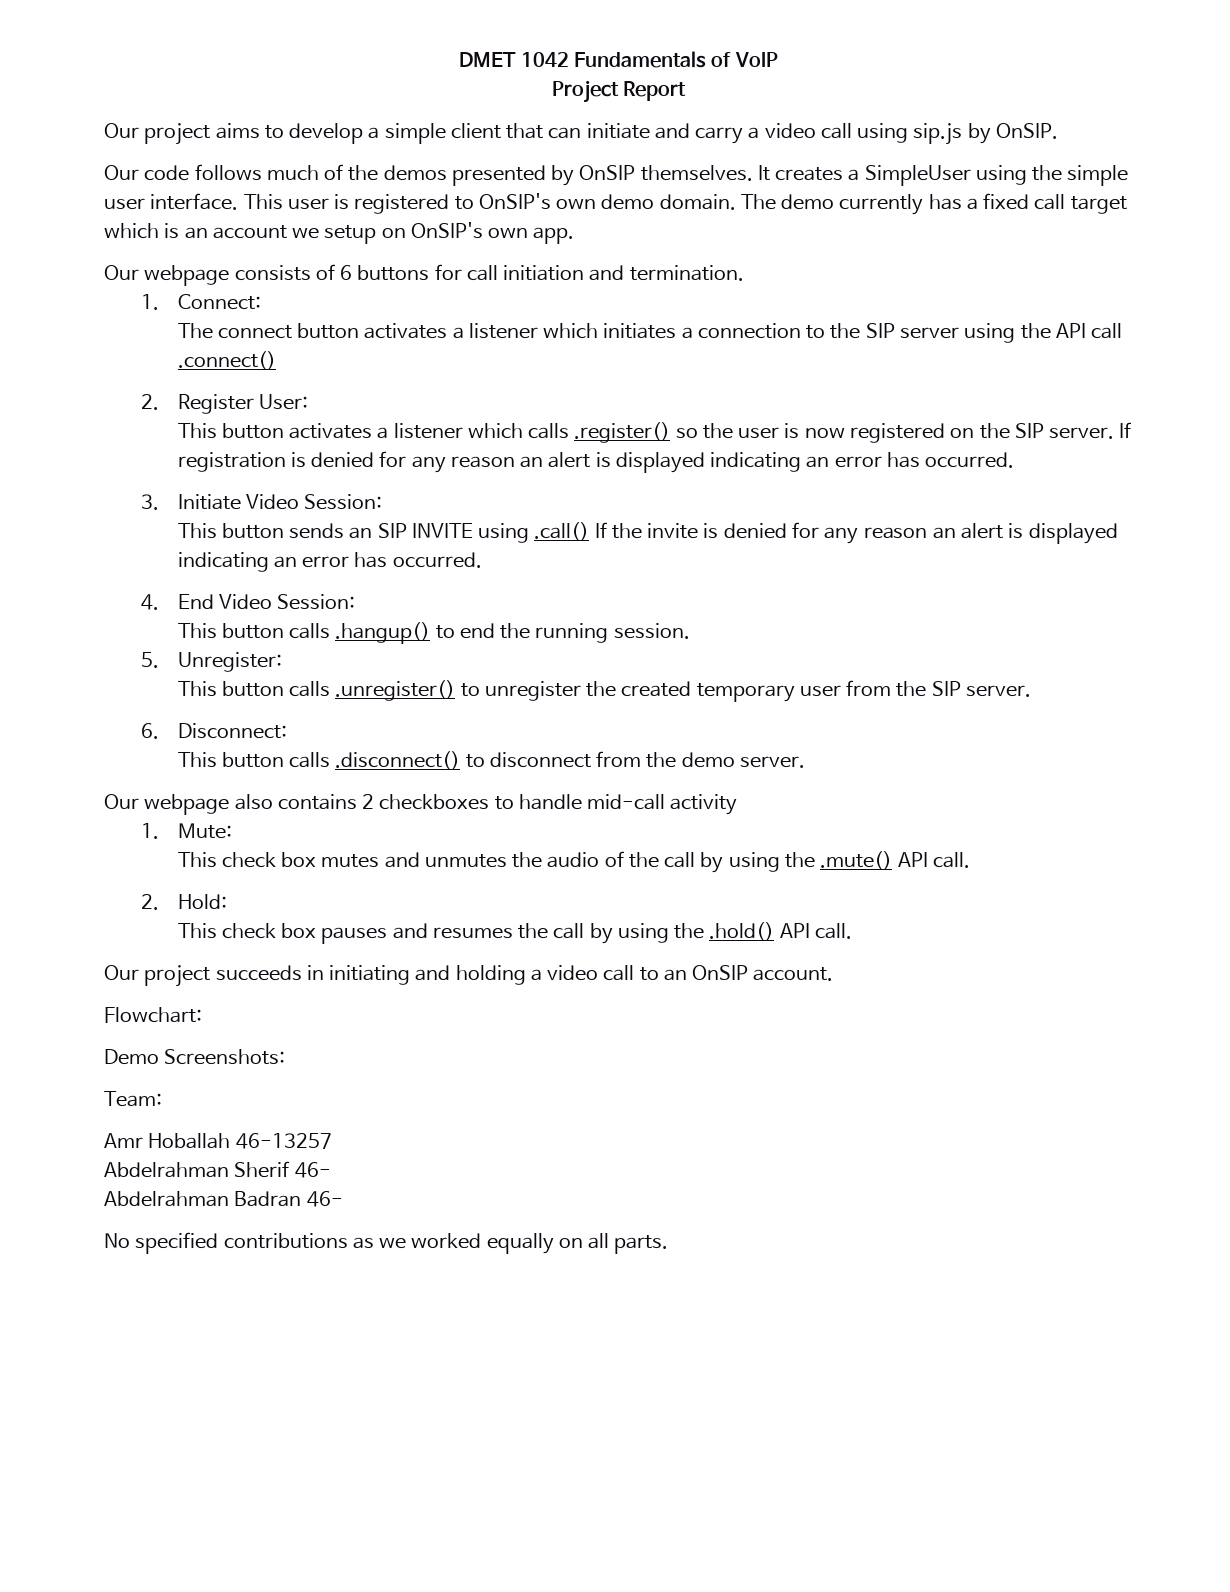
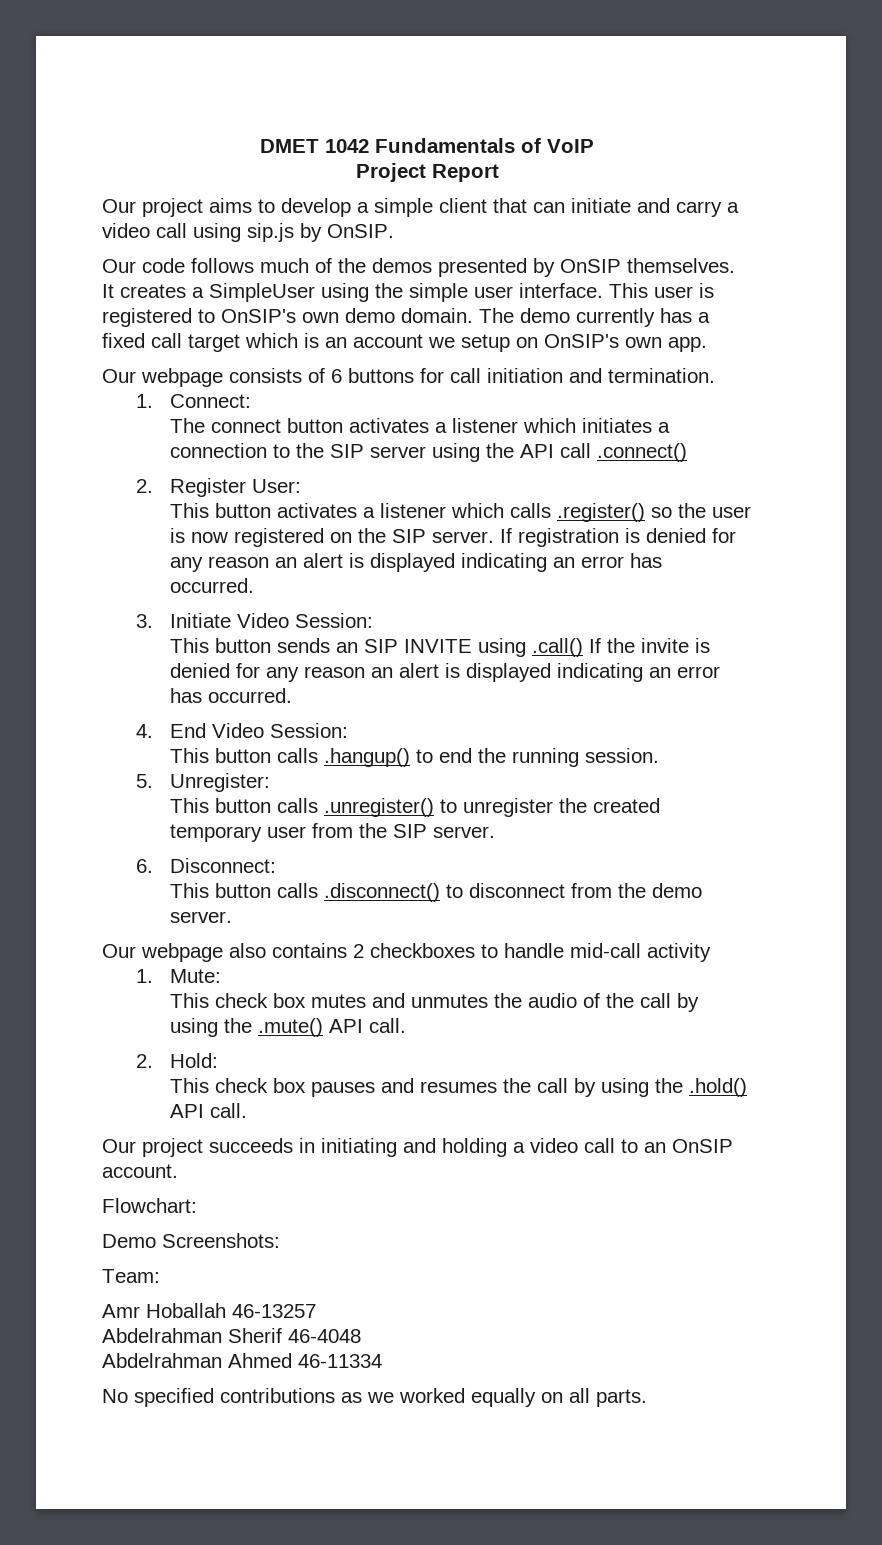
- Abdelrahman Sherif 46-
- Abdelrahman Badran 46-
+ Abdelrahman Sherif 46-4048
+ Abdelrahman Ahmed 46-11334

